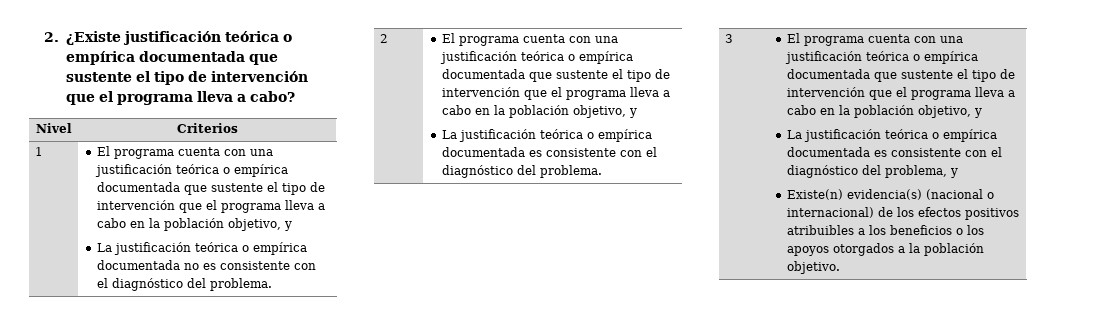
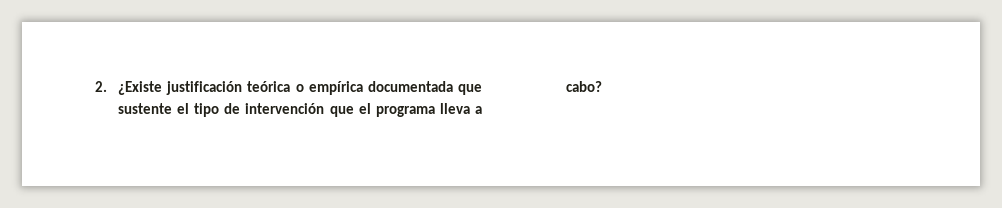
- Nivel | Criterios
- 1 | El programa cuenta con una justificación teórica o empírica documentada que sustente el tipo de intervención que el programa lleva a cabo en la población objetivo, y
- La justificación teórica o empírica documentada no es consistente con el diagnóstico del problema.
- 2 | El programa cuenta con una justificación teórica o empírica documentada que sustente el tipo de intervención que el programa lleva a cabo en la población objetivo, y
- La justificación teórica o empírica documentada es consistente con el diagnóstico del problema.
- 3 | El programa cuenta con una justificación teórica o empírica documentada que sustente el tipo de intervención que el programa lleva a cabo en la población objetivo, y
- La justificación teórica o empírica documentada es consistente con el diagnóstico del problema, y
- Existe(n) evidencia(s) (nacional o internacional) de los efectos positivos atribuibles a los beneficios o los apoyos otorgados a la población objetivo.

